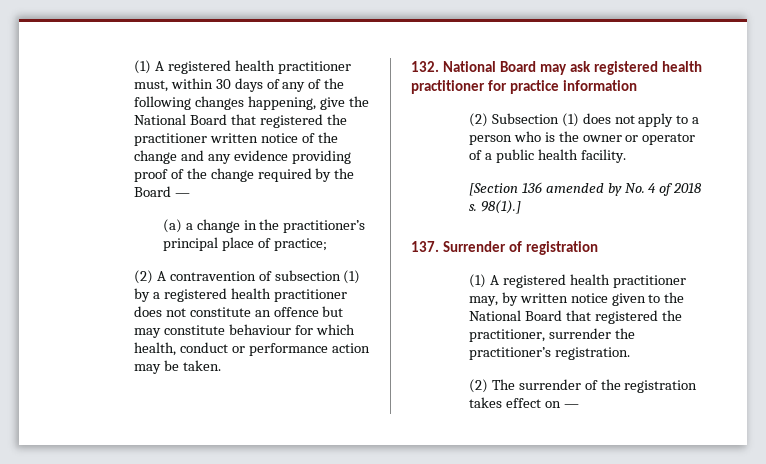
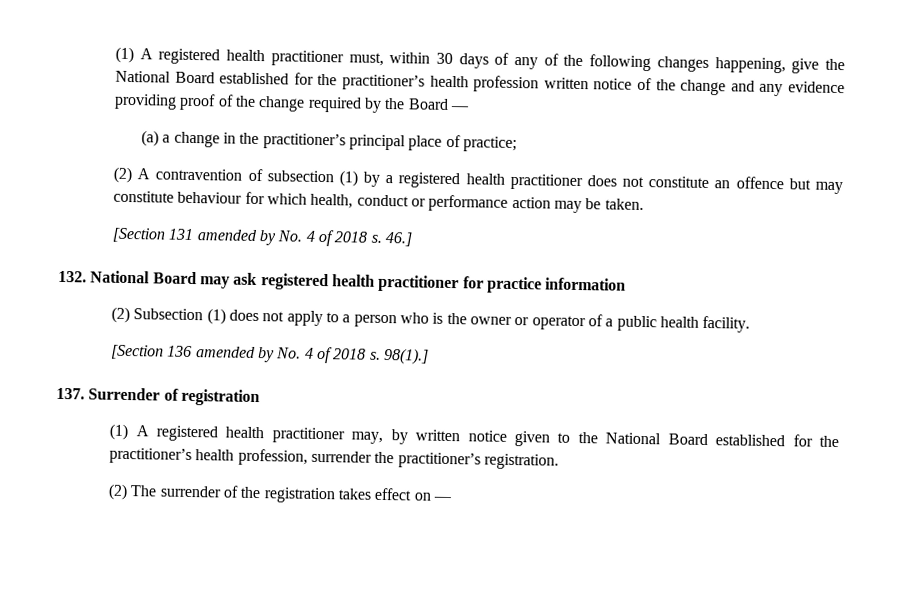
- (1) A registered health practitioner must, within 30 days of any of the following changes happening, give the National Board that registered the practitioner written notice of the change and any evidence providing proof of the change required by the Board —
+ (1) A registered health practitioner must, within 30 days of any of the following changes happening, give the National Board established for the practitioner’s health profession written notice of the change and any evidence providing proof of the change required by the Board —
+ [Section 131 amended by No. 4 of 2018 s. 46.]
- (1) A registered health practitioner may, by written notice given to the National Board that registered the practitioner, surrender the practitioner’s registration.
+ (1) A registered health practitioner may, by written notice given to the National Board established for the practitioner’s health profession, surrender the practitioner’s registration.

